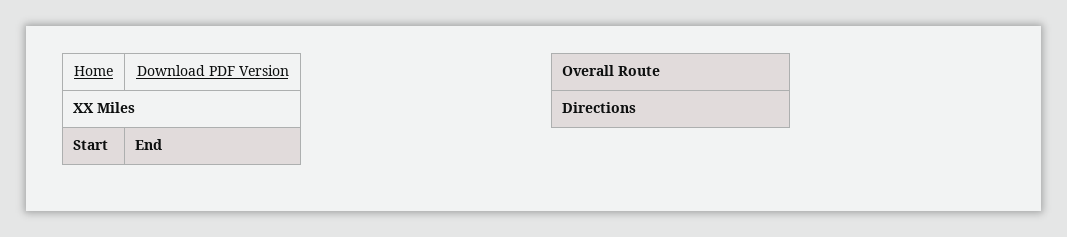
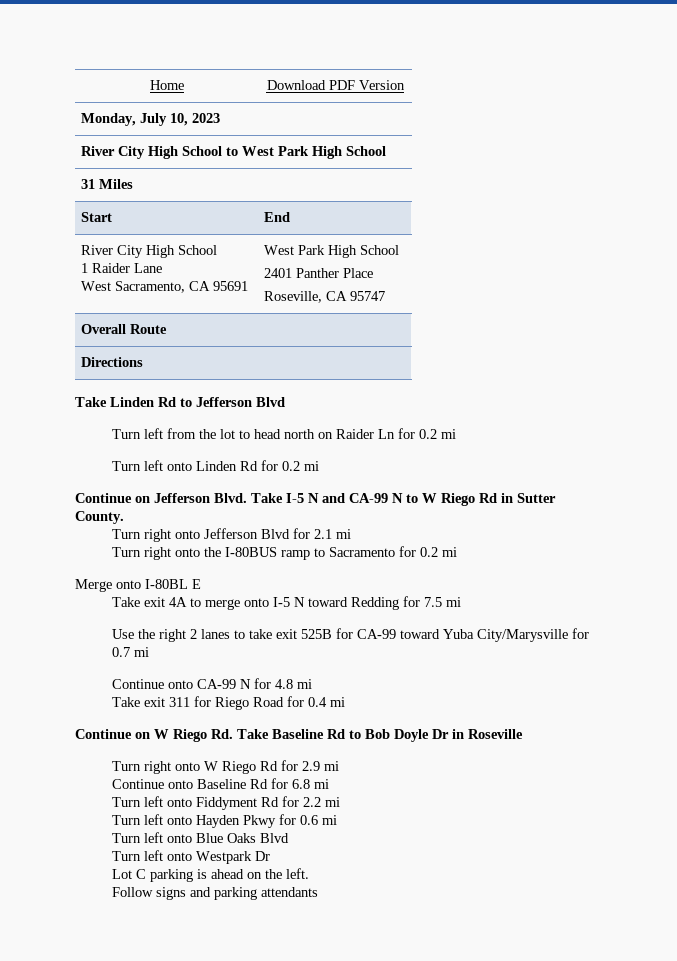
- XX Miles
+ Monday, July 10, 2023
+ River City High School to West Park High School
+ 31 Miles
  Start | End
+ River City High School
+ 1 Raider Lane
+ West Sacramento, CA 95691 | West Park High School
+ 2401 Panther Place
+ Roseville, CA 95747
  Overall Route
  Directions
+ Take Linden Rd to Jefferson Blvd
+ Turn left from the lot to head north on Raider Ln for 0.2 mi
+ Turn left onto Linden Rd for 0.2 mi
+ Continue on Jefferson Blvd. Take I-5 N and CA-99 N to W Riego Rd in Sutter County.
+ Turn right onto Jefferson Blvd for 2.1 mi
+ Turn right onto the I-80BUS ramp to Sacramento for 0.2 mi
+ Merge onto I-80BL E
+ Take exit 4A to merge onto I-5 N toward Redding for 7.5 mi
+ Use the right 2 lanes to take exit 525B for CA-99 toward Yuba City/Marysville for 0.7 mi
+ Continue onto CA-99 N for 4.8 mi
+ Take exit 311 for Riego Road for 0.4 mi
+ Continue on W Riego Rd. Take Baseline Rd to Bob Doyle Dr in Roseville
+ Turn right onto W Riego Rd for 2.9 mi
+ Continue onto Baseline Rd for 6.8 mi
+ Turn left onto Fiddyment Rd for 2.2 mi
+ Turn left onto Hayden Pkwy for 0.6 mi
+ Turn left onto Blue Oaks Blvd
+ Turn left onto Westpark Dr
+ Lot C parking is ahead on the left.
+ Follow signs and parking attendants

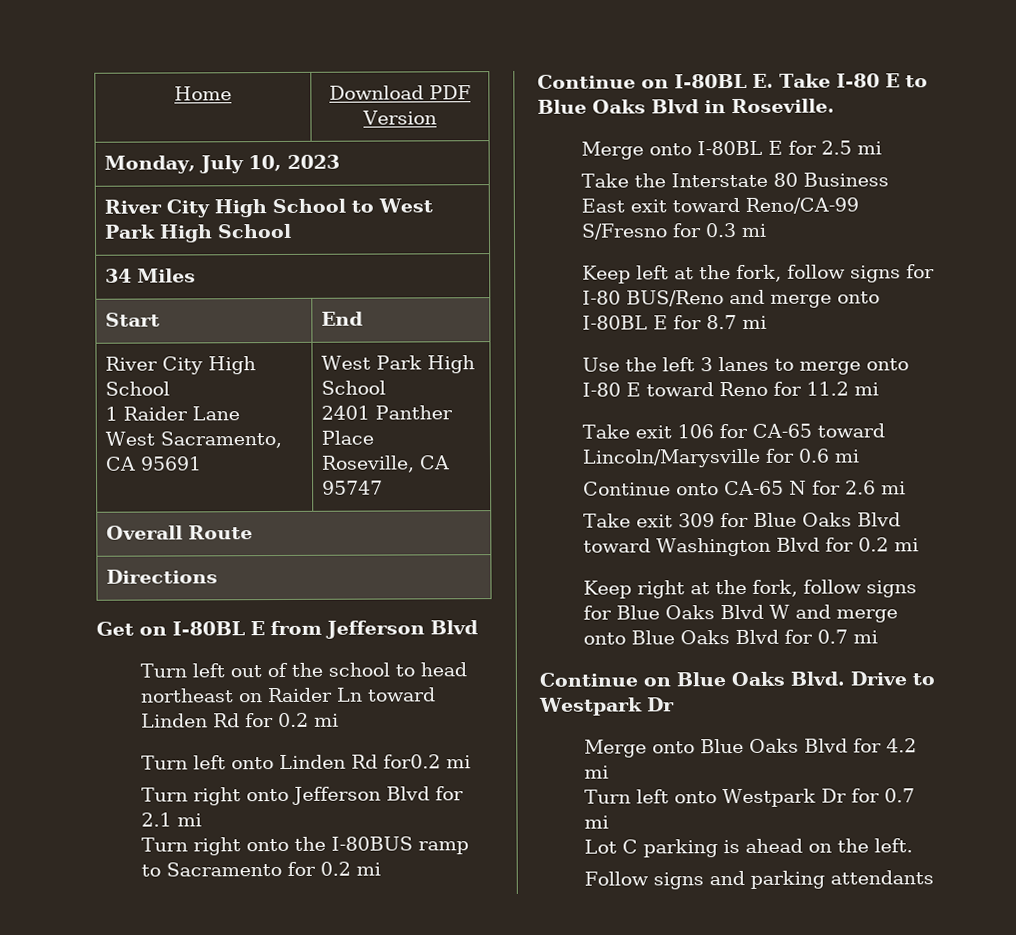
- 31 Miles
+ 34 Miles
- Take Linden Rd to Jefferson Blvd
+ Get on I-80BL E from Jefferson Blvd
- Turn left from the lot to head north on Raider Ln for 0.2 mi
+ Turn left out of the school to head northeast on Raider Ln toward Linden Rd for 0.2 mi
- Turn left onto Linden Rd for 0.2 mi
- Continue on Jefferson Blvd. Take I-5 N and CA-99 N to W Riego Rd in Sutter County.
+ Turn left onto Linden Rd for0.2 mi
- Merge onto I-80BL E
- Take exit 4A to merge onto I-5 N toward Redding for 7.5 mi
- Use the right 2 lanes to take exit 525B for CA-99 toward Yuba City/Marysville for 0.7 mi
- Continue onto CA-99 N for 4.8 mi
- Take exit 311 for Riego Road for 0.4 mi
- Continue on W Riego Rd. Take Baseline Rd to Bob Doyle Dr in Roseville
- Turn right onto W Riego Rd for 2.9 mi
- Continue onto Baseline Rd for 6.8 mi
- Turn left onto Fiddyment Rd for 2.2 mi
- Turn left onto Hayden Pkwy for 0.6 mi
- Turn left onto Blue Oaks Blvd
+ Continue on I-80BL E. Take I-80 E to Blue Oaks Blvd in Roseville.
+ Merge onto I-80BL E for 2.5 mi
+ Take the Interstate 80 Business East exit toward Reno/CA-99 S/Fresno for 0.3 mi
+ Keep left at the fork, follow signs for I-80 BUS/Reno and merge onto I-80BL E for 8.7 mi
+ Use the left 3 lanes to merge onto I-80 E toward Reno for 11.2 mi
+ Take exit 106 for CA-65 toward Lincoln/Marysville for 0.6 mi
+ Continue onto CA-65 N for 2.6 mi
+ Take exit 309 for Blue Oaks Blvd toward Washington Blvd for 0.2 mi
+ Keep right at the fork, follow signs for Blue Oaks Blvd W and merge onto Blue Oaks Blvd for 0.7 mi
+ Continue on Blue Oaks Blvd. Drive to Westpark Dr
+ Merge onto Blue Oaks Blvd for 4.2 mi
- Turn left onto Westpark Dr
+ Turn left onto Westpark Dr for 0.7 mi

